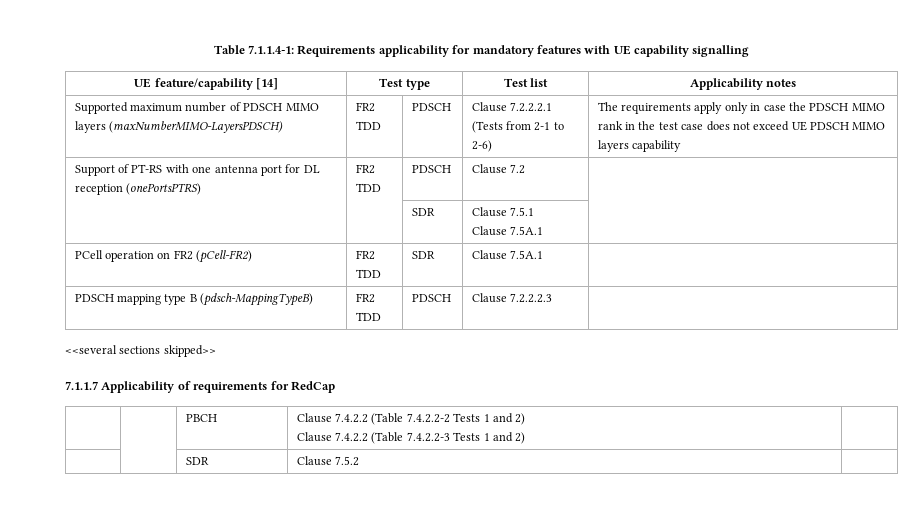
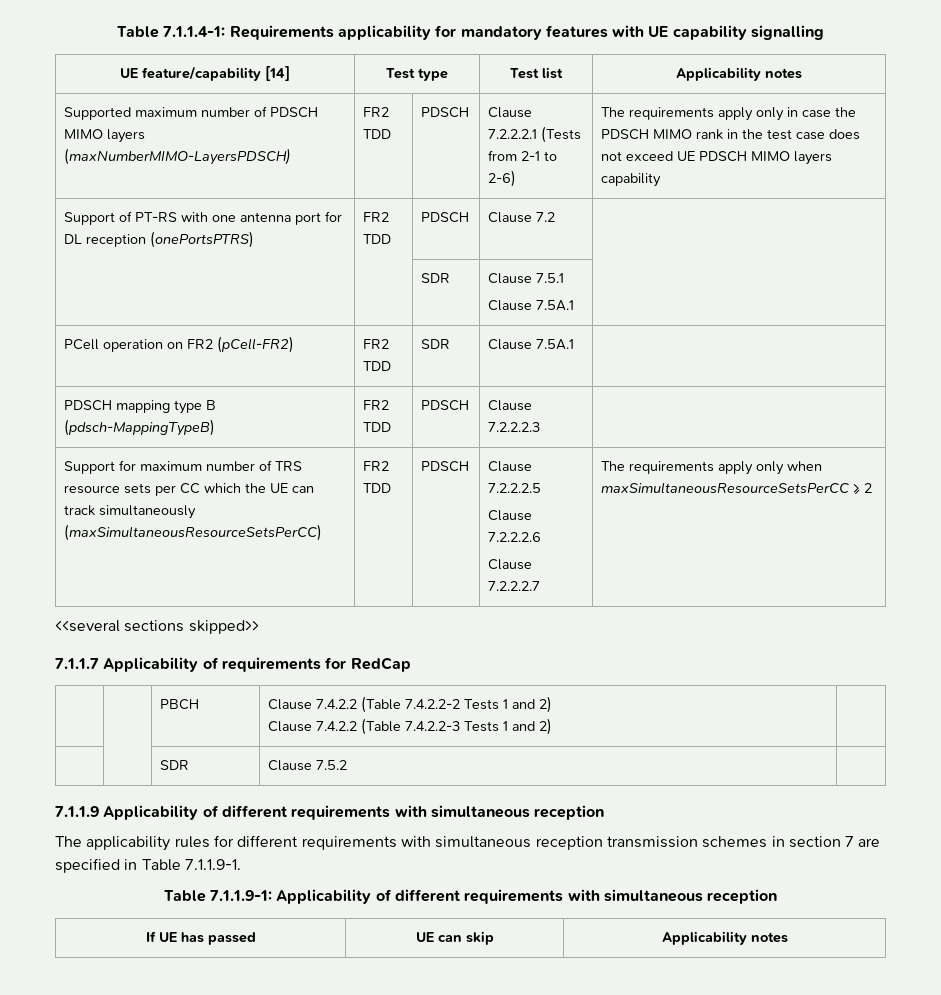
+ Support for maximum number of TRS resource sets per CC which the UE can track simultaneously (maxSimultaneousResourceSetsPerCC) | FR2 TDD | PDSCH | Clause 7.2.2.2.5
+ Clause 7.2.2.2.6
+ Clause 7.2.2.2.7 | The requirements apply only when maxSimultaneousResourceSetsPerCC ≥ 2
+ 7.1.1.9 Applicability of different requirements with simultaneous reception
+ The applicability rules for different requirements with simultaneous reception transmission schemes in section 7 are specified in Table 7.1.1.9-1.
+ Table 7.1.1.9-1: Applicability of different requirements with simultaneous reception
+ If UE has passed | UE can skip | Applicability notes

